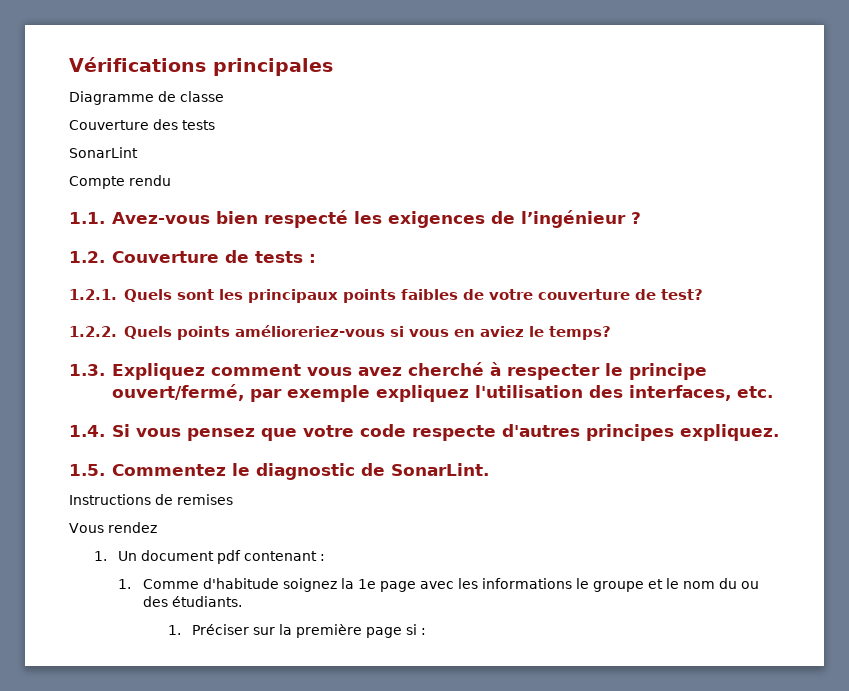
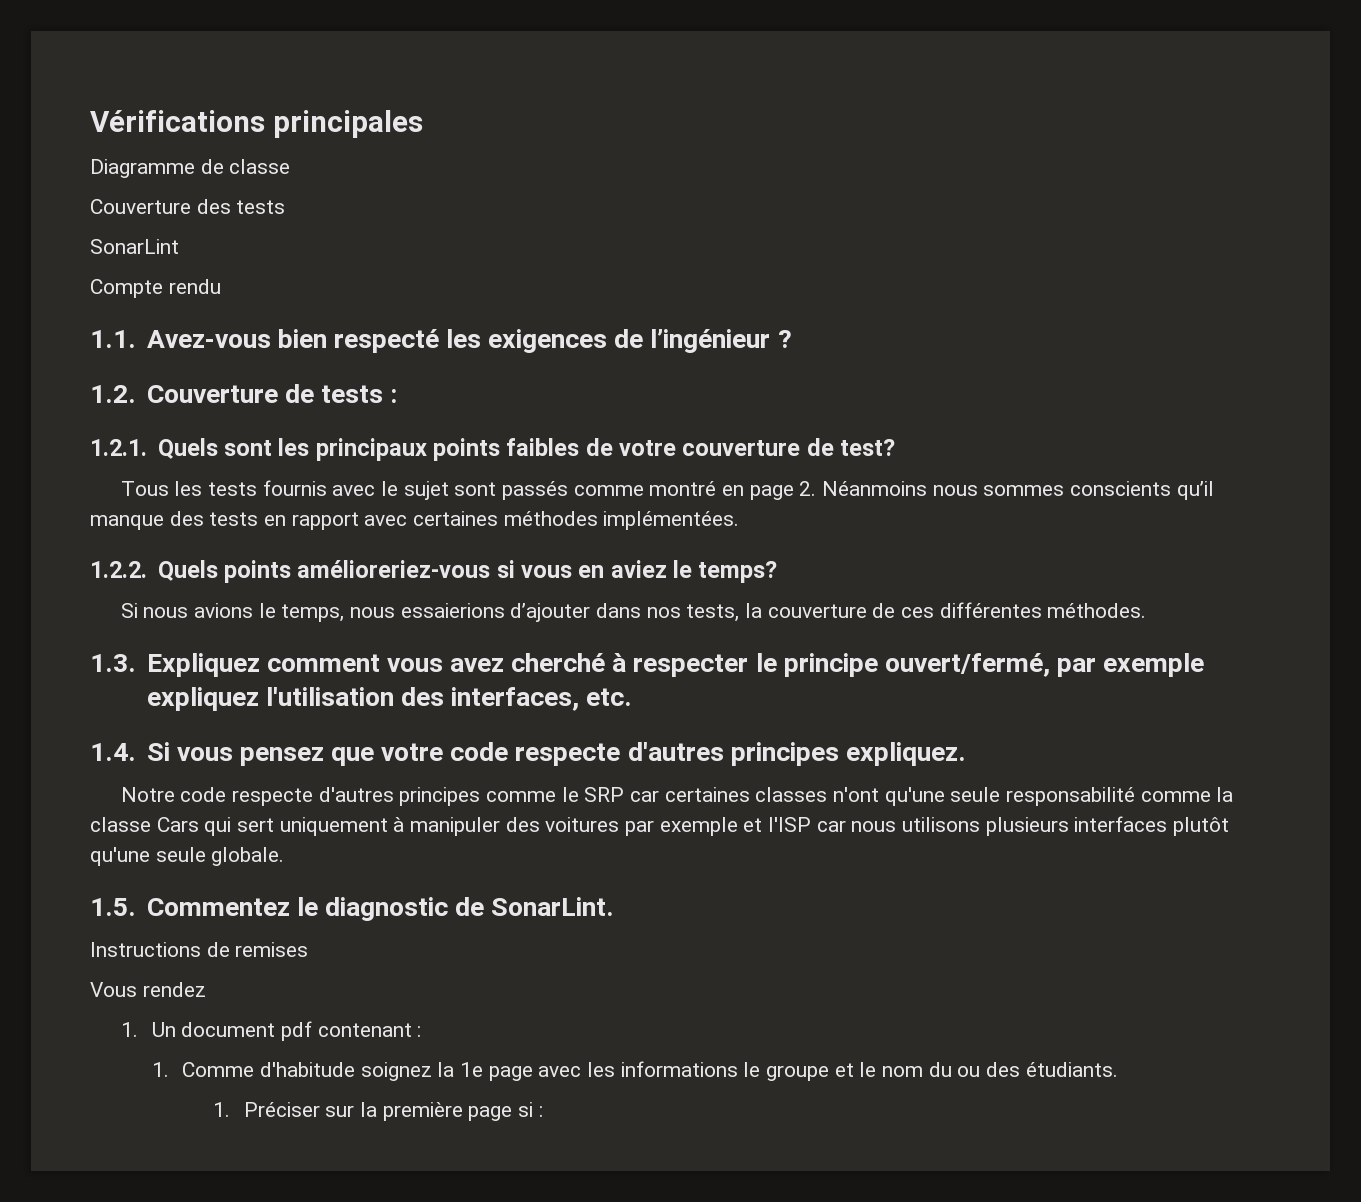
+ Tous les tests fournis avec le sujet sont passés comme montré en page 2. Néanmoins nous sommes conscients qu’il manque des tests en rapport avec certaines méthodes implémentées.
+ Si nous avions le temps, nous essaierions d’ajouter dans nos tests, la couverture de ces différentes méthodes.
+ Notre code respecte d'autres principes comme le SRP car certaines classes n'ont qu'une seule responsabilité comme la classe Cars qui sert uniquement à manipuler des voitures par exemple et l'ISP car nous utilisons plusieurs interfaces plutôt qu'une seule globale.

